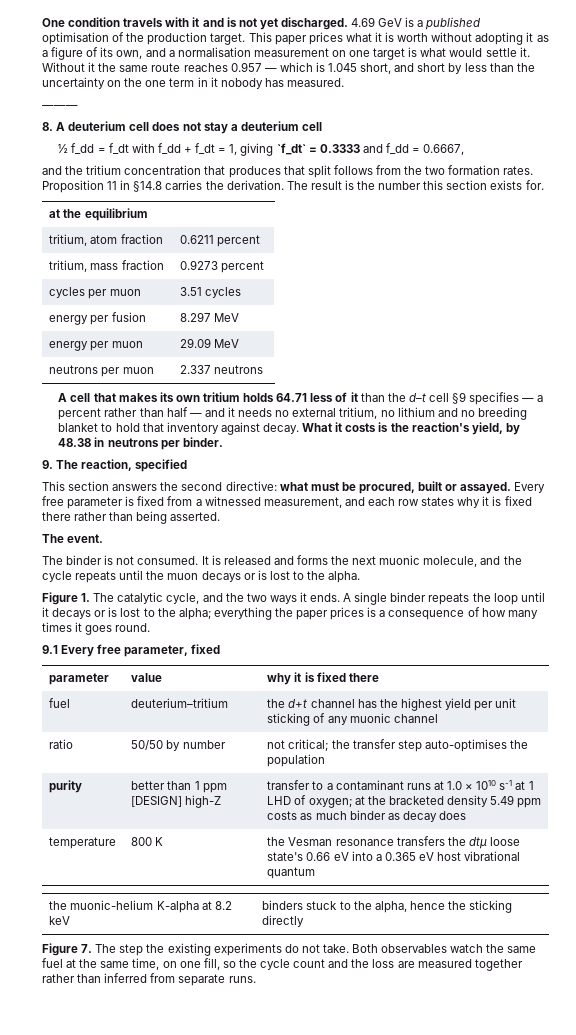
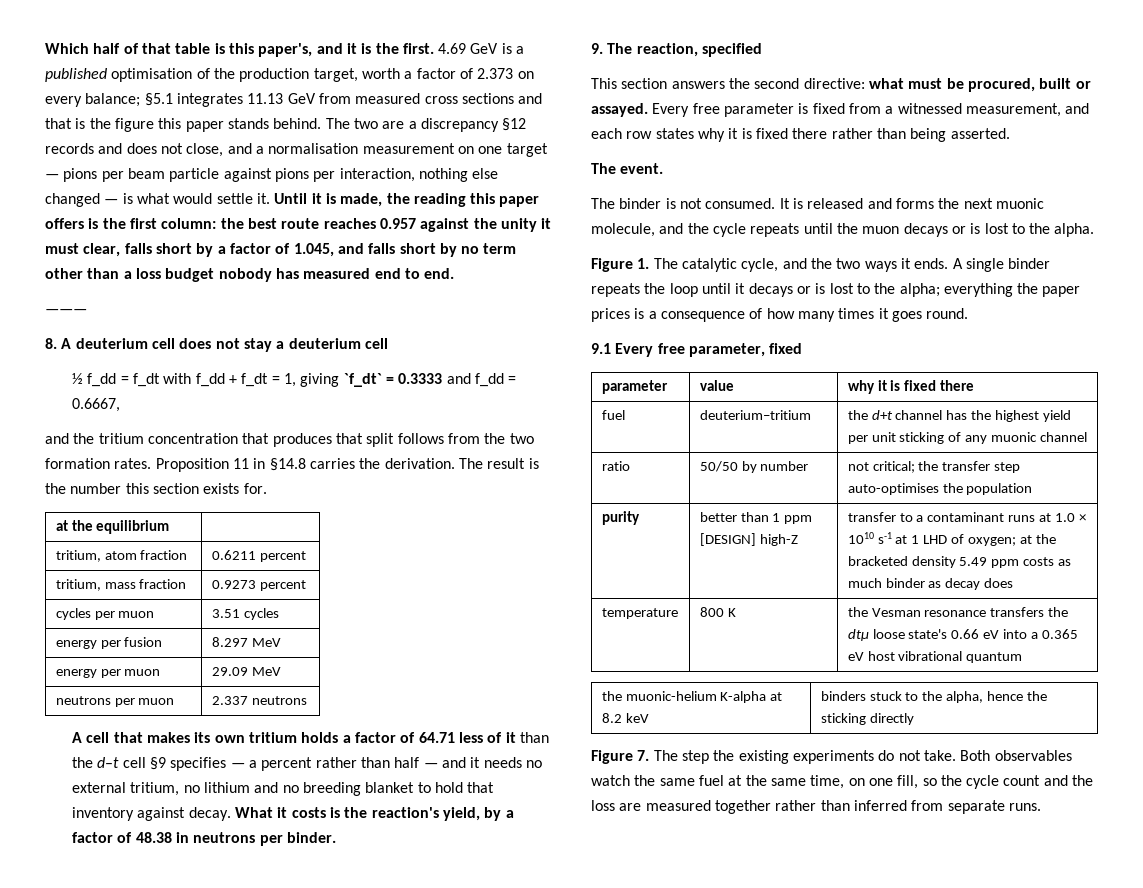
- One condition travels with it and is not yet discharged.
+ Which half of that table is this paper's, and it is the first.
- 4.69 GeV is a published optimisation of the production target. This paper prices what it is worth without adopting it as a figure of its own, and a normalisation measurement on one target is what would settle it.
+ 4.69 GeV is a published optimisation of the production target, worth a factor of 2.373 on every balance; §5.1 integrates 11.13 GeV from measured cross sections and that is the figure this paper stands behind. The two are a discrepancy §12 records and does not close, and a normalisation measurement on one target — pions per beam particle against pions per interaction, nothing else changed — is what would settle it.
- Without it the same route reaches 0.957 — which is 1.045 short, and short by less than the uncertainty on the one term in it nobody has measured.
+ Until it is made, the reading this paper offers is the first column: the best route reaches 0.957 against the unity it must clear, falls short by a factor of 1.045, and falls short by no term other than a loss budget nobody has measured end to end.
- A cell that makes its own tritium holds 64.71 less of it than the d–t cell §9 specifies — a percent rather than half — and it needs no external tritium, no lithium and no breeding blanket to hold that inventory against decay.
+ A cell that makes its own tritium holds a factor of 64.71 less of it than the d–t cell §9 specifies — a percent rather than half — and it needs no external tritium, no lithium and no breeding blanket to hold that inventory against decay.
- What it costs is the reaction's yield, by 48.38 in neutrons per binder.
+ What it costs is the reaction's yield, by a factor of 48.38 in neutrons per binder.

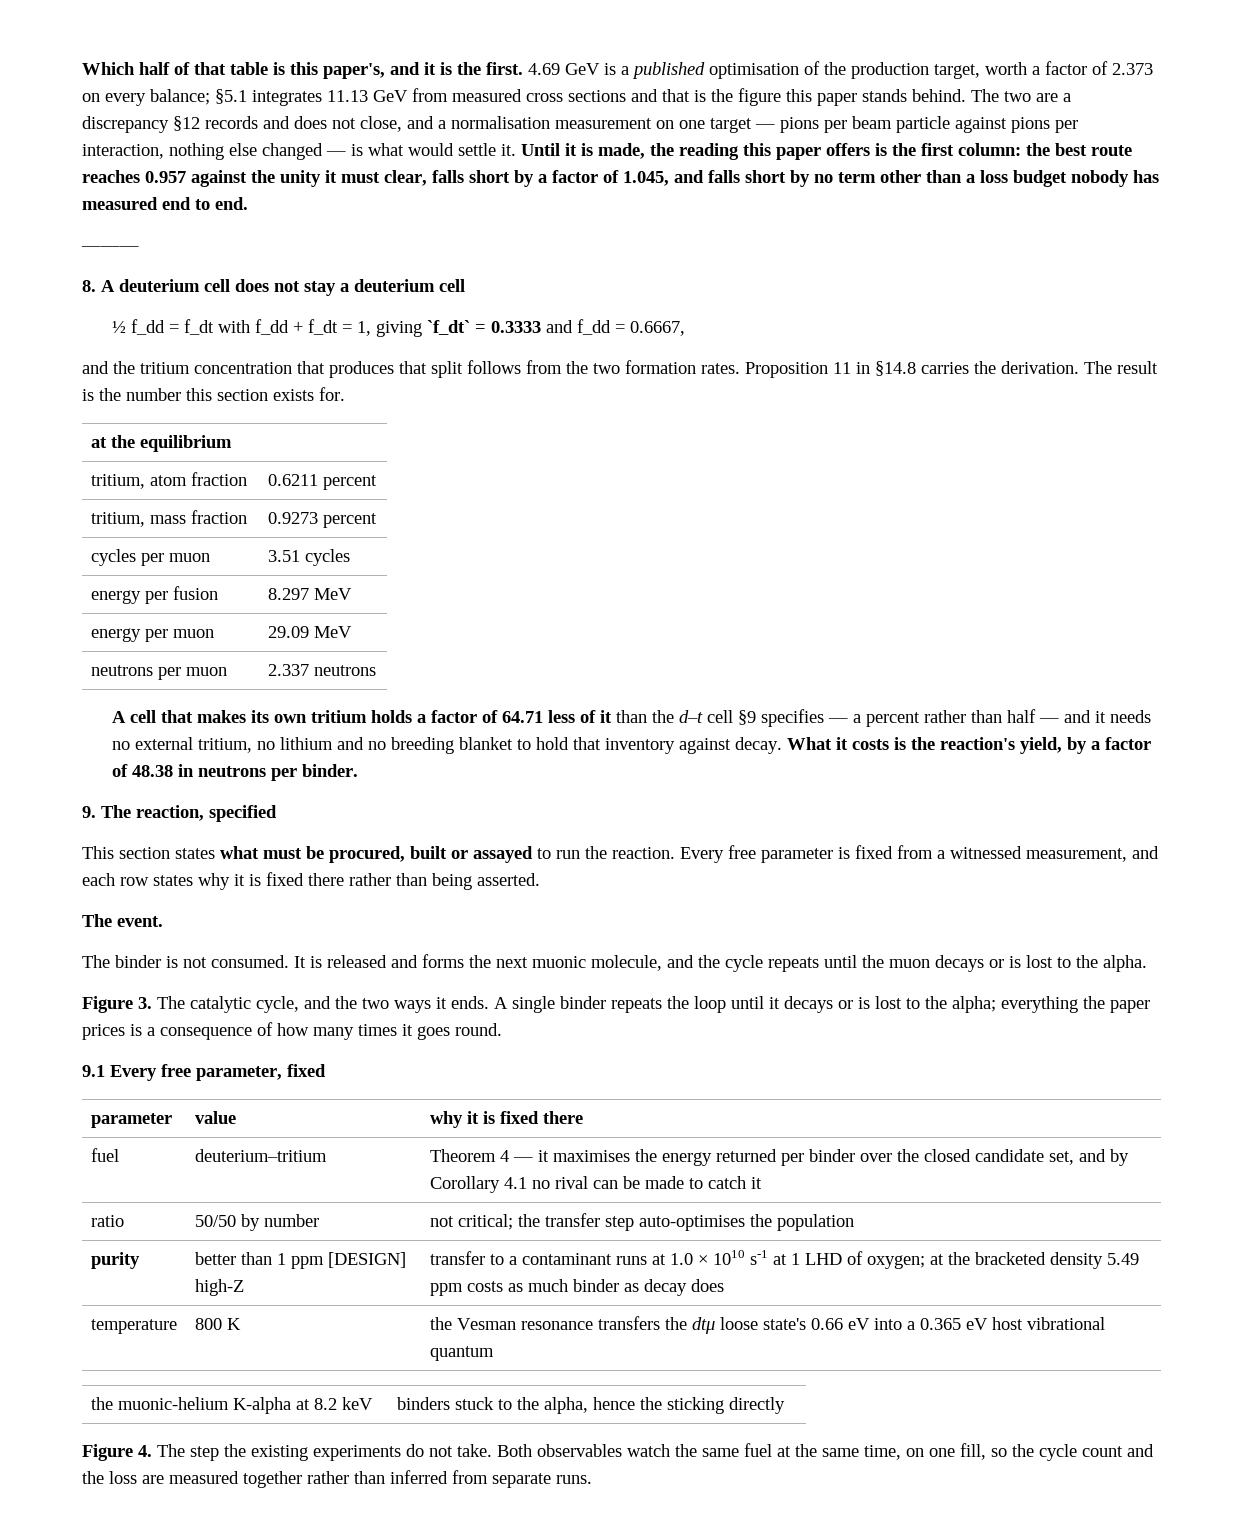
- This section answers the second directive: what must be procured, built or assayed.
+ This section states what must be procured, built or assayed to run the reaction.
- Figure 1. The catalytic cycle, and the two ways it ends.
+ Figure 3. The catalytic cycle, and the two ways it ends.
- fuel | deuterium–tritium | the d+t channel has the highest yield per unit sticking of any muonic channel
+ fuel | deuterium–tritium | Theorem 4 — it maximises the energy returned per binder over the closed candidate set, and by Corollary 4.1 no rival can be made to catch it
- Figure 7. The step the existing experiments do not take.
+ Figure 4. The step the existing experiments do not take.

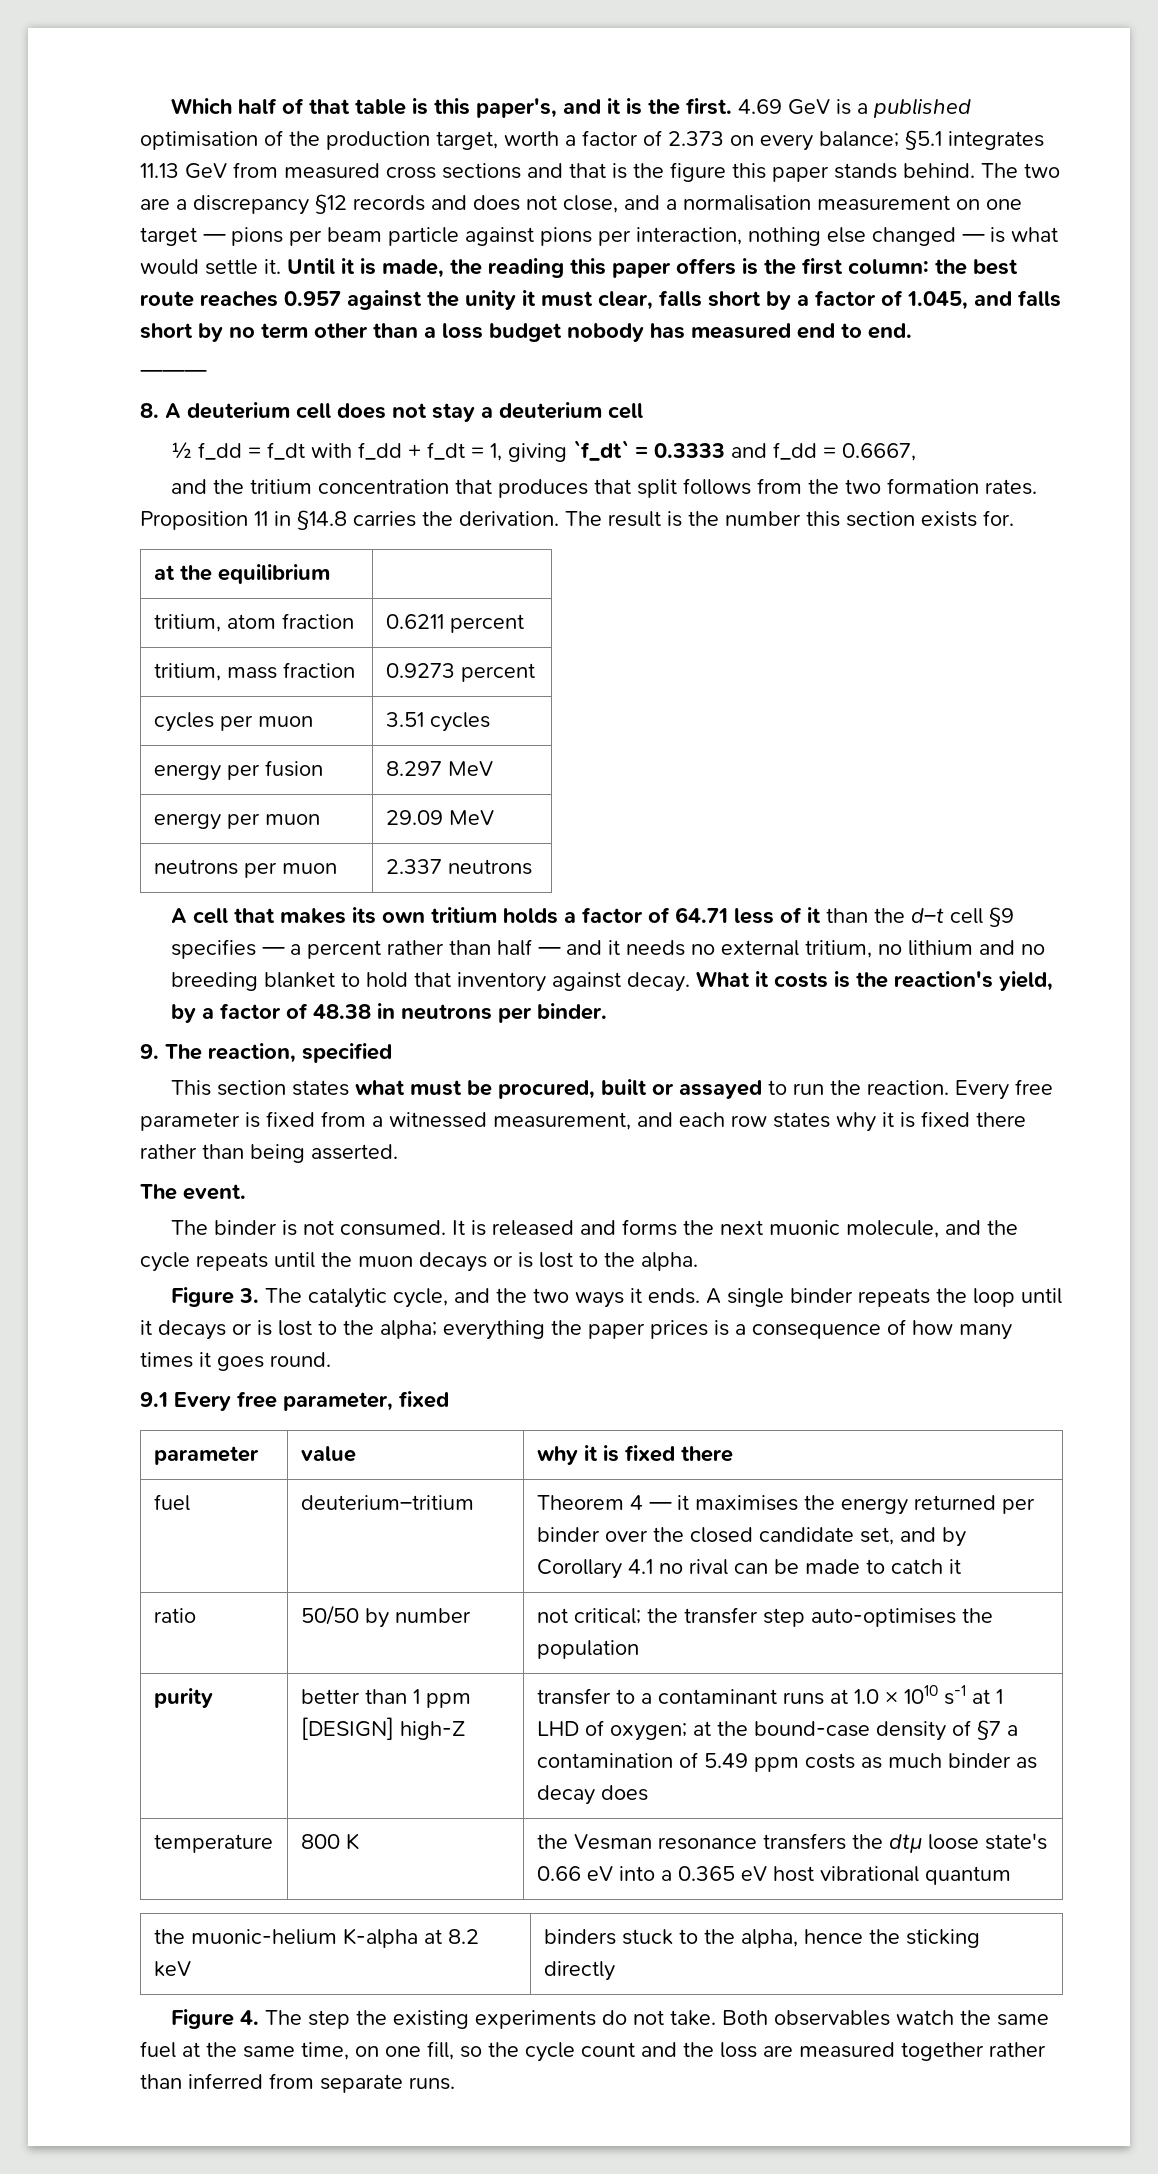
- purity | better than 1 ppm [DESIGN] high-Z | transfer to a contaminant runs at 1.0 × 1010 s-1 at 1 LHD of oxygen; at the bracketed density 5.49 ppm costs as much binder as decay does
+ purity | better than 1 ppm [DESIGN] high-Z | transfer to a contaminant runs at 1.0 × 1010 s-1 at 1 LHD of oxygen; at the bound-case density of §7 a contamination of 5.49 ppm costs as much binder as decay does

